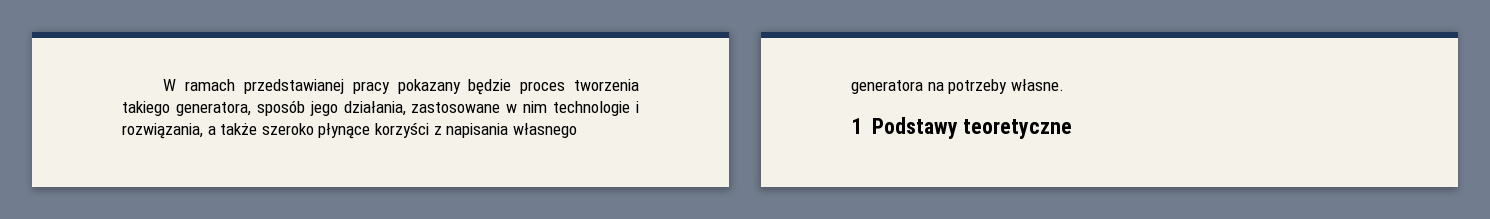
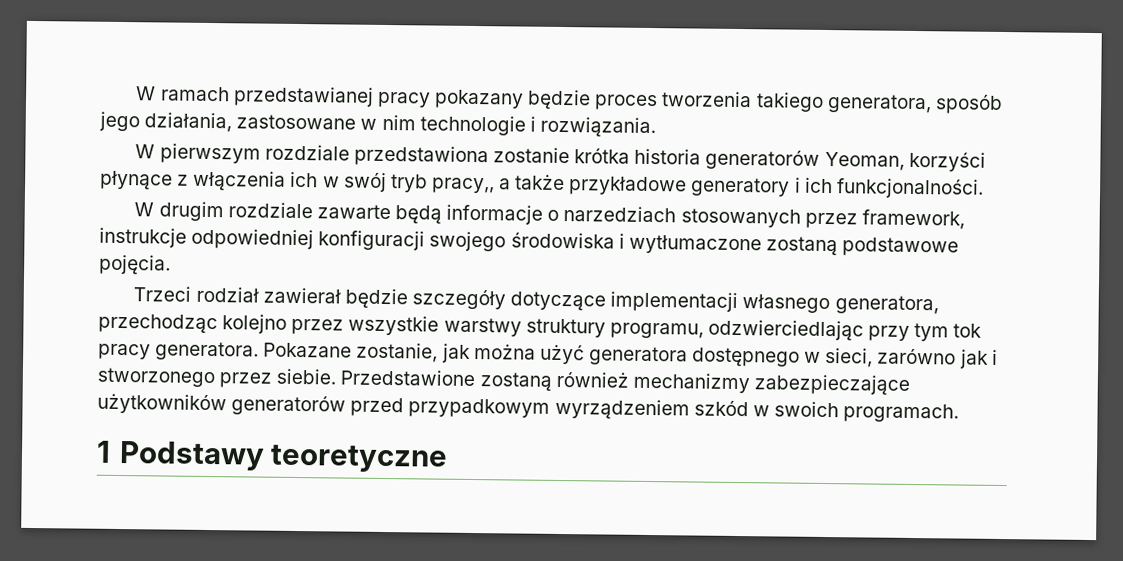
- W ramach przedstawianej pracy pokazany będzie proces tworzenia takiego generatora, sposób jego działania, zastosowane w nim technologie i rozwiązania, a także szeroko płynące korzyści z napisania własnego generatora na potrzeby własne.
+ W ramach przedstawianej pracy pokazany będzie proces tworzenia takiego generatora, sposób jego działania, zastosowane w nim technologie i rozwiązania.
+ W pierwszym rozdziale przedstawiona zostanie krótka historia generatorów Yeoman, korzyści płynące z włączenia ich w swój tryb pracy,, a także przykładowe generatory i ich funkcjonalności.
+ W drugim rozdziale zawarte będą informacje o narzedziach stosowanych przez framework, instrukcje odpowiedniej konfiguracji swojego środowiska i wytłumaczone zostaną podstawowe pojęcia.
+ Trzeci rodział zawierał będzie szczegóły dotyczące implementacji własnego generatora, przechodząc kolejno przez wszystkie warstwy struktury programu, odzwierciedlając przy tym tok pracy generatora. Pokazane zostanie, jak można użyć generatora dostępnego w sieci, zarówno jak i stworzonego przez siebie. Przedstawione zostaną również mechanizmy zabezpieczające użytkowników generatorów przed przypadkowym wyrządzeniem szkód w swoich programach.

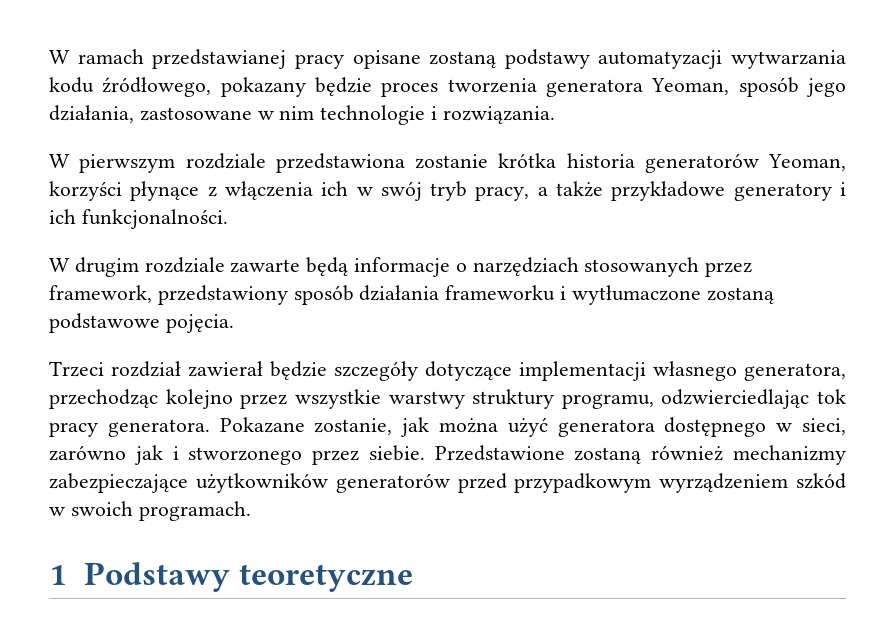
- W ramach przedstawianej pracy pokazany będzie proces tworzenia takiego generatora, sposób jego działania, zastosowane w nim technologie i rozwiązania.
+ W ramach przedstawianej pracy opisane zostaną podstawy automatyzacji wytwarzania kodu źródłowego, pokazany będzie proces tworzenia generatora Yeoman, sposób jego działania, zastosowane w nim technologie i rozwiązania.
- W pierwszym rozdziale przedstawiona zostanie krótka historia generatorów Yeoman, korzyści płynące z włączenia ich w swój tryb pracy,, a także przykładowe generatory i ich funkcjonalności.
+ W pierwszym rozdziale przedstawiona zostanie krótka historia generatorów Yeoman, korzyści płynące z włączenia ich w swój tryb pracy, a także przykładowe generatory i ich funkcjonalności.
- W drugim rozdziale zawarte będą informacje o narzedziach stosowanych przez framework, instrukcje odpowiedniej konfiguracji swojego środowiska i wytłumaczone zostaną podstawowe pojęcia.
+ W drugim rozdziale zawarte będą informacje o narzędziach stosowanych przez framework, przedstawiony sposób działania frameworku i wytłumaczone zostaną podstawowe pojęcia.
- Trzeci rodział zawierał będzie szczegóły dotyczące implementacji własnego generatora, przechodząc kolejno przez wszystkie warstwy struktury programu, odzwierciedlając przy tym tok pracy generatora.
+ Trzeci rozdział zawierał będzie szczegóły dotyczące implementacji własnego generatora, przechodząc kolejno przez wszystkie warstwy struktury programu, odzwierciedlając tok pracy generatora.

